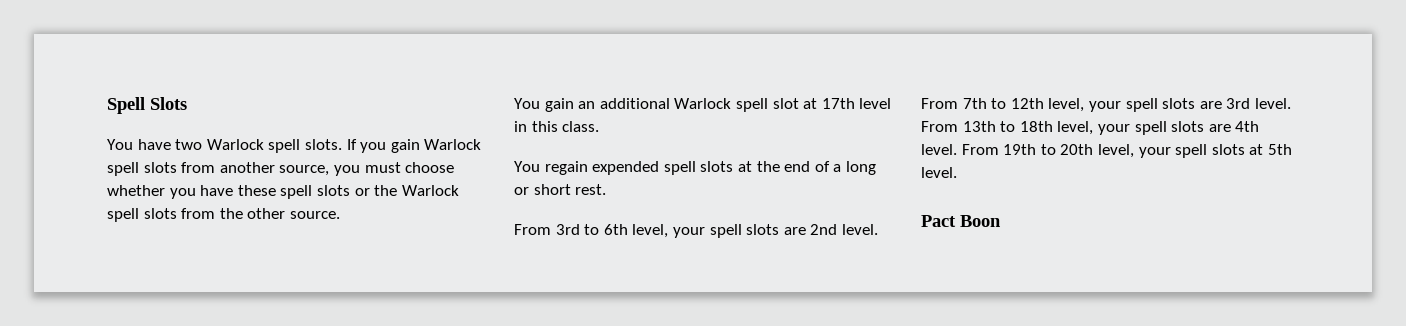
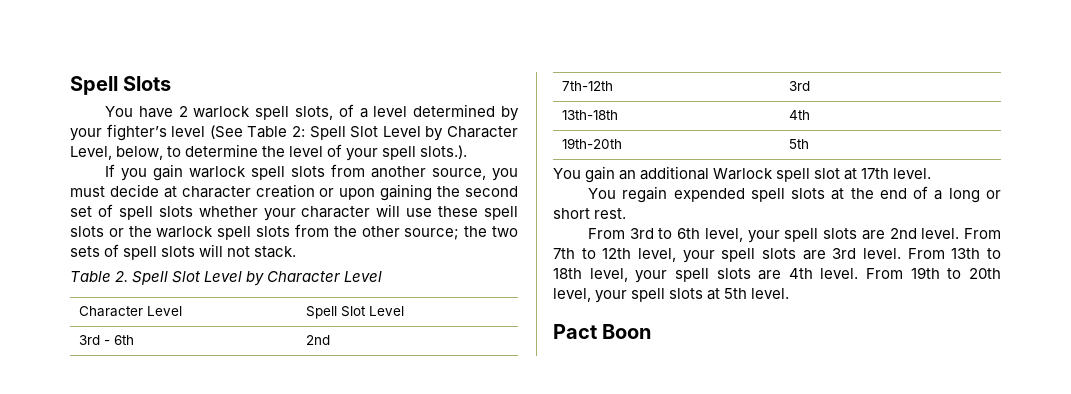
- You have two Warlock spell slots. If you gain Warlock spell slots from another source, you must choose whether you have these spell slots or the Warlock spell slots from the other source.
+ You have 2 warlock spell slots, of a level determined by your fighter’s level (See Table 2: Spell Slot Level by Character Level, below, to determine the level of your spell slots.).
+ If you gain warlock spell slots from another source, you must decide at character creation or upon gaining the second set of spell slots whether your character will use these spell slots or the warlock spell slots from the other source; the two sets of spell slots will not stack.
+ Table 2. Spell Slot Level by Character Level
+ Character Level | Spell Slot Level
+ 3rd - 6th | 2nd
+ 7th-12th | 3rd
+ 13th-18th | 4th
+ 19th-20th | 5th
- You gain an additional Warlock spell slot at 17th level in this class.
+ You gain an additional Warlock spell slot at 17th level.

